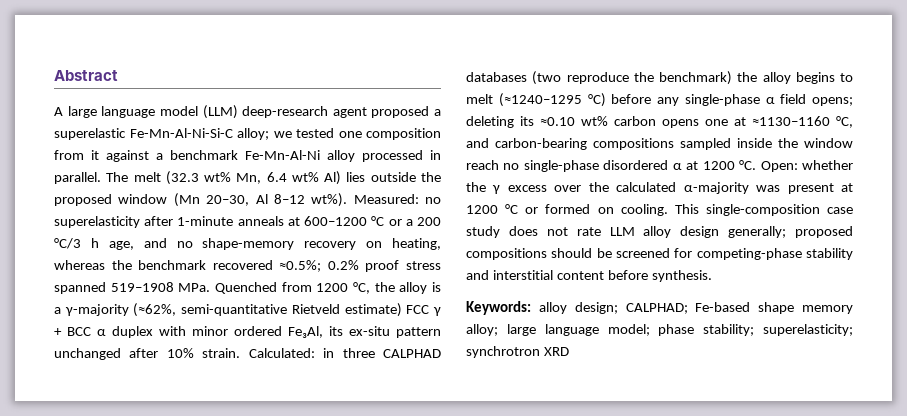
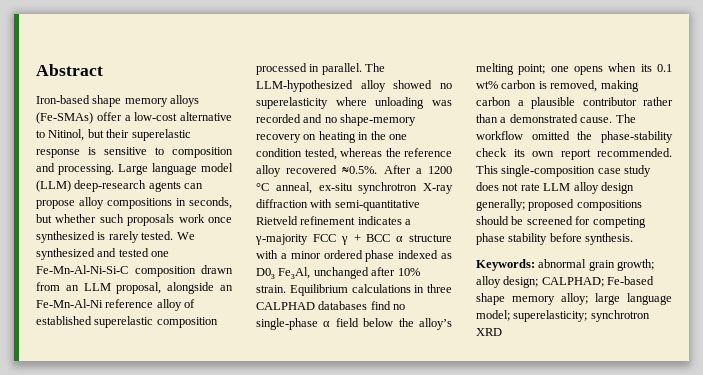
- A large language model (LLM) deep-research agent proposed a superelastic Fe-Mn-Al-Ni-Si-C alloy; we tested one composition from it against a benchmark Fe-Mn-Al-Ni alloy processed in parallel. The melt (32.3 wt% Mn, 6.4 wt% Al) lies outside the proposed window (Mn 20–30, Al 8–12 wt%). Measured: no superelasticity after 1-minute anneals at 600–1200 °C or a 200 °C/3 h age, and no shape-memory recovery on heating, whereas the benchmark recovered ≈0.5%; 0.2% proof stress spanned 519–1908 MPa. Quenched from 1200 °C, the alloy is a γ-majority (≈62%, semi-quantitative Rietveld estimate) FCC γ + BCC α duplex with minor ordered Fe₃Al, its ex-situ pattern unchanged after 10% strain.
+ Iron-based shape memory alloys (Fe-SMAs) offer a low-cost alternative to Nitinol, but their superelastic response is sensitive to composition and processing. Large language model (LLM) deep-research agents can propose alloy compositions in seconds, but whether such proposals work once synthesized is rarely tested. We synthesized and tested one Fe-Mn-Al-Ni-Si-C composition drawn from an LLM proposal, alongside an Fe-Mn-Al-Ni reference alloy of established superelastic composition processed in parallel. The LLM-hypothesized alloy showed no superelasticity where unloading was recorded and no shape-memory recovery on heating in the one condition tested, whereas the reference alloy recovered ≈0.5%. After a 1200 °C anneal, ex-situ synchrotron X-ray diffraction with semi-quantitative Rietveld refinement indicates a γ-majority FCC γ + BCC α structure with a minor ordered phase indexed as D0₃ Fe₃Al, unchanged after 10% strain.
- Calculated: in three CALPHAD databases (two reproduce the benchmark) the alloy begins to melt (≈1240–1295 °C) before any single-phase α field opens; deleting its ≈0.10 wt% carbon opens one at ≈1130–1160 °C, and carbon-bearing compositions sampled inside the window reach no single-phase disordered α at 1200 °C. Open: whether the γ excess over the calculated α-majority was present at 1200 °C or formed on cooling.
+ Equilibrium calculations in three CALPHAD databases find no single-phase α field below the alloy’s melting point; one opens when its 0.1 wt% carbon is removed, making carbon a plausible contributor rather than a demonstrated cause. The workflow omitted the phase-stability check its own report recommended.
- This single-composition case study does not rate LLM alloy design generally; proposed compositions should be screened for competing-phase stability and interstitial content before synthesis.
+ This single-composition case study does not rate LLM alloy design generally; proposed compositions should be screened for competing phase stability before synthesis.
- Keywords: alloy design; CALPHAD; Fe-based shape memory alloy; large language model; phase stability; superelasticity; synchrotron XRD
+ Keywords: abnormal grain growth; alloy design; CALPHAD; Fe-based shape memory alloy; large language model; superelasticity; synchrotron XRD

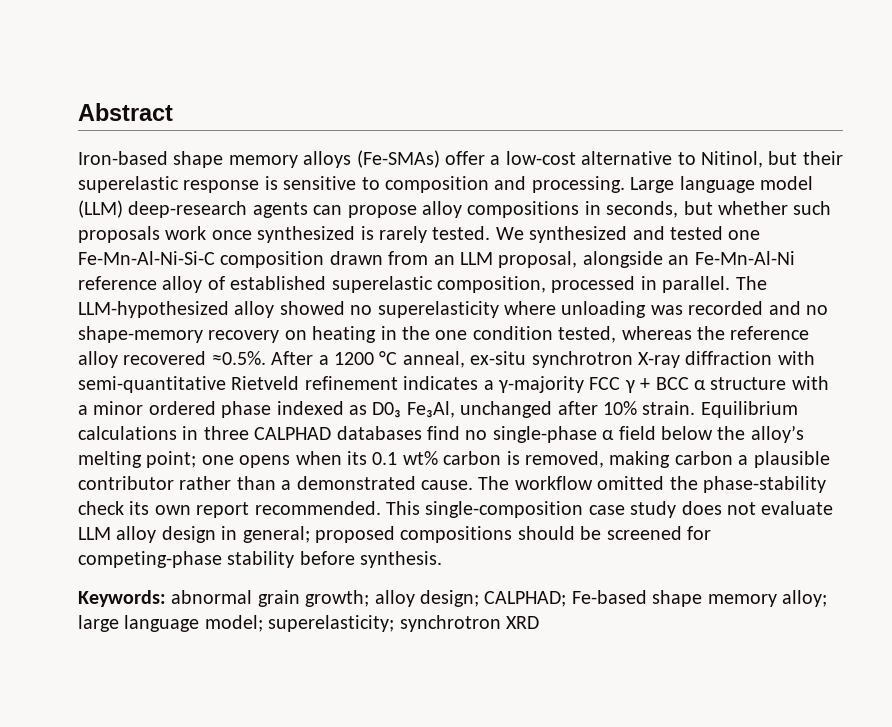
- We synthesized and tested one Fe-Mn-Al-Ni-Si-C composition drawn from an LLM proposal, alongside an Fe-Mn-Al-Ni reference alloy of established superelastic composition processed in parallel.
+ We synthesized and tested one Fe-Mn-Al-Ni-Si-C composition drawn from an LLM proposal, alongside an Fe-Mn-Al-Ni reference alloy of established superelastic composition, processed in parallel.
- This single-composition case study does not rate LLM alloy design generally; proposed compositions should be screened for competing phase stability before synthesis.
+ This single-composition case study does not evaluate LLM alloy design in general; proposed compositions should be screened for competing-phase stability before synthesis.

